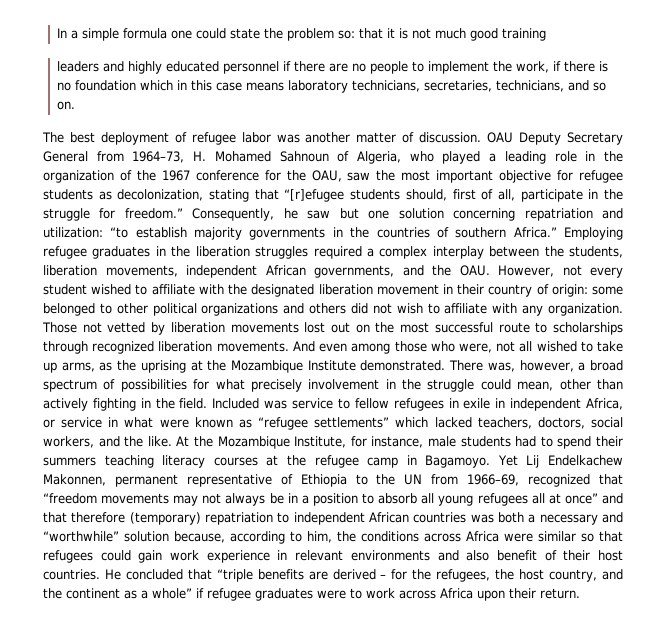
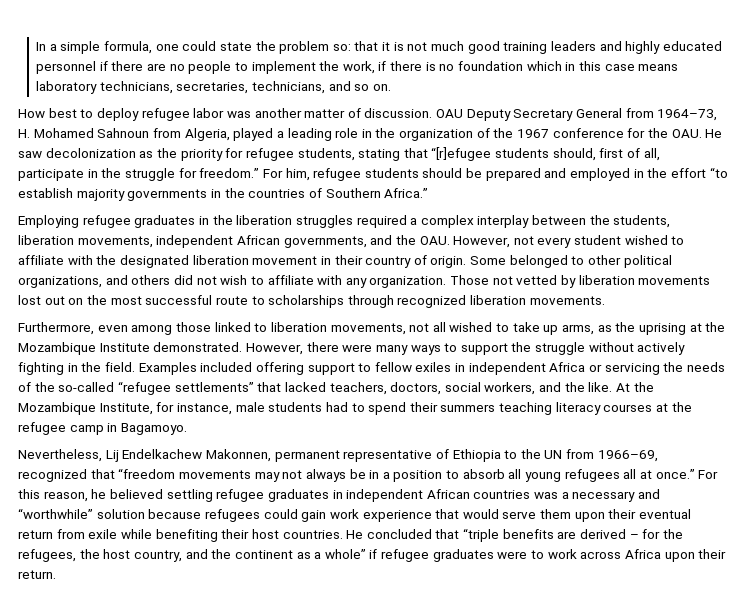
- In a simple formula one could state the problem so: that it is not much good training
- leaders and highly educated personnel if there are no people to implement the work, if there is no foundation which in this case means laboratory technicians, secretaries, technicians, and so on.
+ In a simple formula, one could state the problem so: that it is not much good training leaders and highly educated personnel if there are no people to implement the work, if there is no foundation which in this case means laboratory technicians, secretaries, technicians, and so on.
- The best deployment of refugee labor was another matter of discussion.
+ How best to deploy refugee labor was another matter of discussion.
- OAU Deputy Secretary General from 1964–73, H. Mohamed Sahnoun of Algeria, who played a leading role in the organization of the 1967 conference for the OAU, saw the most important objective for refugee students as decolonization, stating that “[r]efugee students should, first of all, participate in the struggle for freedom.”
+ OAU Deputy Secretary General from 1964–73, H. Mohamed Sahnoun from Algeria, played a leading role in the organization of the 1967 conference for the OAU. He saw decolonization as the priority for refugee students, stating that “[r]efugee students should, first of all, participate in the struggle for freedom.”
- Consequently, he saw but one solution concerning repatriation and utilization: “to establish majority governments in the countries of southern Africa.” Employing refugee graduates in the liberation struggles required a complex interplay between the students, liberation movements, independent African governments, and the OAU. However, not every student wished to affiliate with the designated liberation movement in their country of origin: some belonged to other political organizations and others did not wish to affiliate with any organization.
+ For him, refugee students should be prepared and employed in the effort “to establish majority governments in the countries of Southern Africa.”
+ Employing refugee graduates in the liberation struggles required a complex interplay between the students, liberation movements, independent African governments, and the OAU. However, not every student wished to affiliate with the designated liberation movement in their country of origin. Some belonged to other political organizations, and others did not wish to affiliate with any organization.
- Those not vetted by liberation movements lost out on the most successful route to scholarships through recognized liberation movements. And even among those who were, not all wished to take up arms, as the uprising at the Mozambique Institute demonstrated.
+ Those not vetted by liberation movements lost out on the most successful route to scholarships through recognized liberation movements.
+ Furthermore, even among those linked to liberation movements, not all wished to take up arms, as the uprising at the Mozambique Institute demonstrated.
- There was, however, a broad spectrum of possibilities for what precisely involvement in the struggle could mean, other than actively fighting in the field.
+ However, there were many ways to support the struggle without actively fighting in the field.
- Included was service to fellow refugees in exile in independent Africa, or service in what were known as “refugee settlements” which lacked teachers, doctors, social workers, and the like.
+ Examples included offering support to fellow exiles in independent Africa or servicing the needs of the so-called “refugee settlements” that lacked teachers, doctors, social workers, and the like.
- At the Mozambique Institute, for instance, male students had to spend their summers teaching literacy courses at the refugee camp in Bagamoyo. Yet Lij Endelkachew Makonnen, permanent representative of Ethiopia to the UN from 1966–69, recognized that “freedom movements may not always be in a position to absorb all young refugees all at once” and that therefore (temporary) repatriation to independent African countries was both a necessary and “worthwhile” solution because, according to him, the conditions across Africa were similar so that refugees could gain work experience in relevant environments and also benefit of their host countries.
+ At the Mozambique Institute, for instance, male students had to spend their summers teaching literacy courses at the refugee camp in Bagamoyo.
+ Nevertheless, Lij Endelkachew Makonnen, permanent representative of Ethiopia to the UN from 1966–69, recognized that “freedom movements may not always be in a position to absorb all young refugees all at once.” For this reason, he believed settling refugee graduates in independent African countries was a necessary and “worthwhile” solution because refugees could gain work experience that would serve them upon their eventual return from exile while benefiting their host countries.

